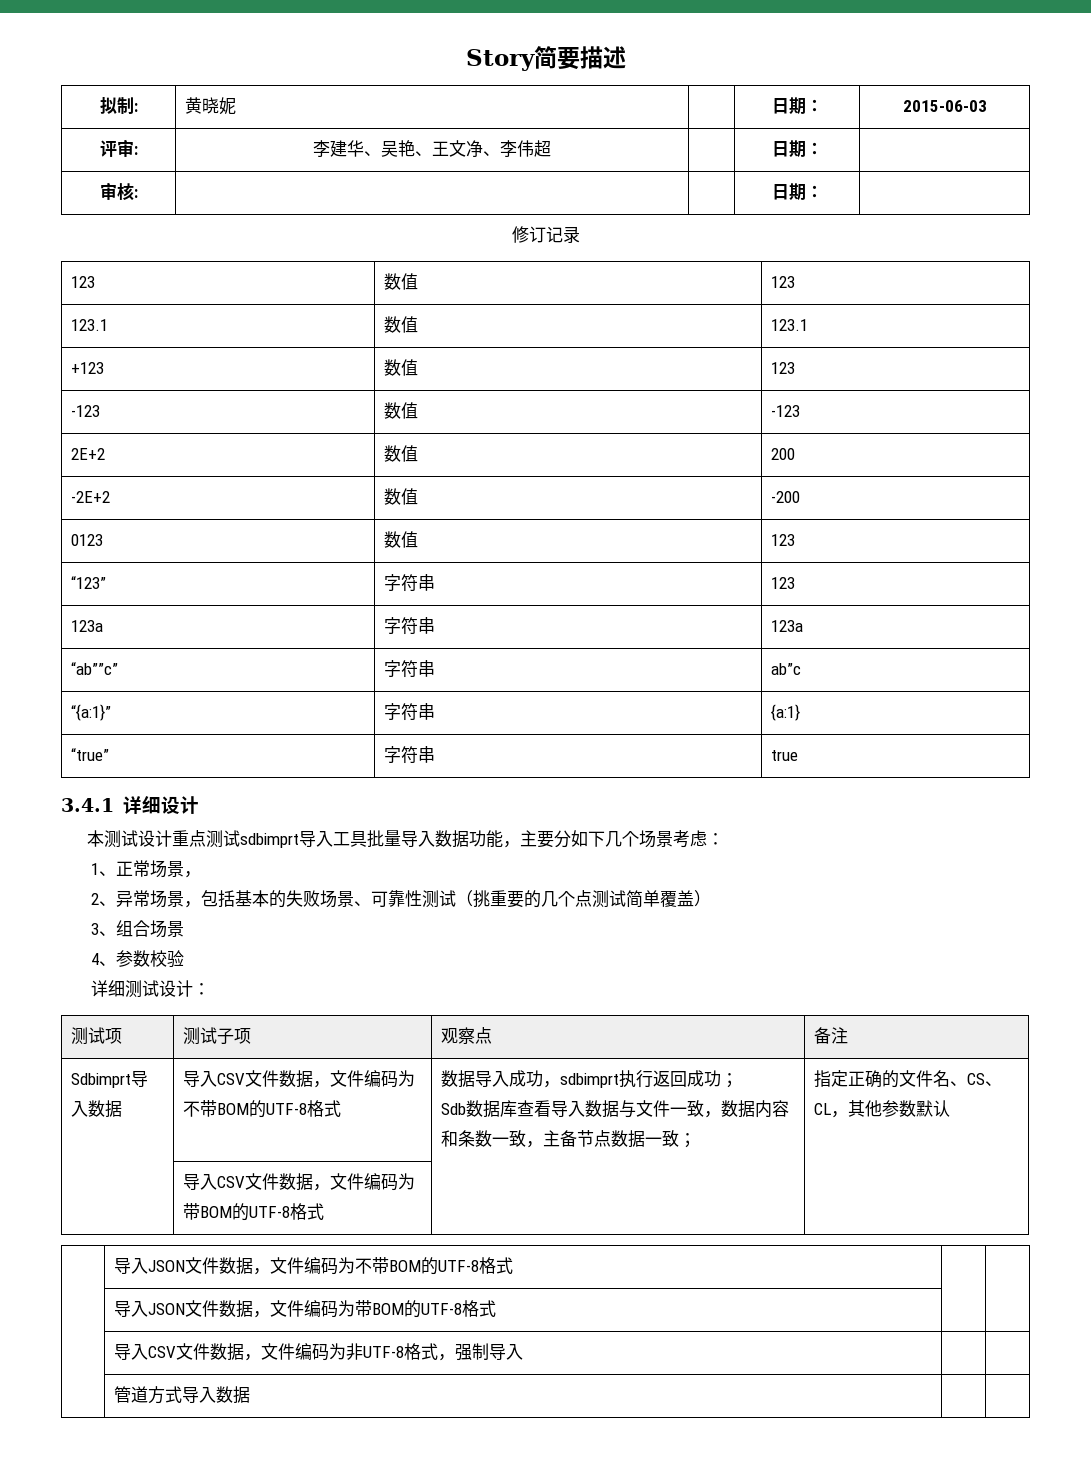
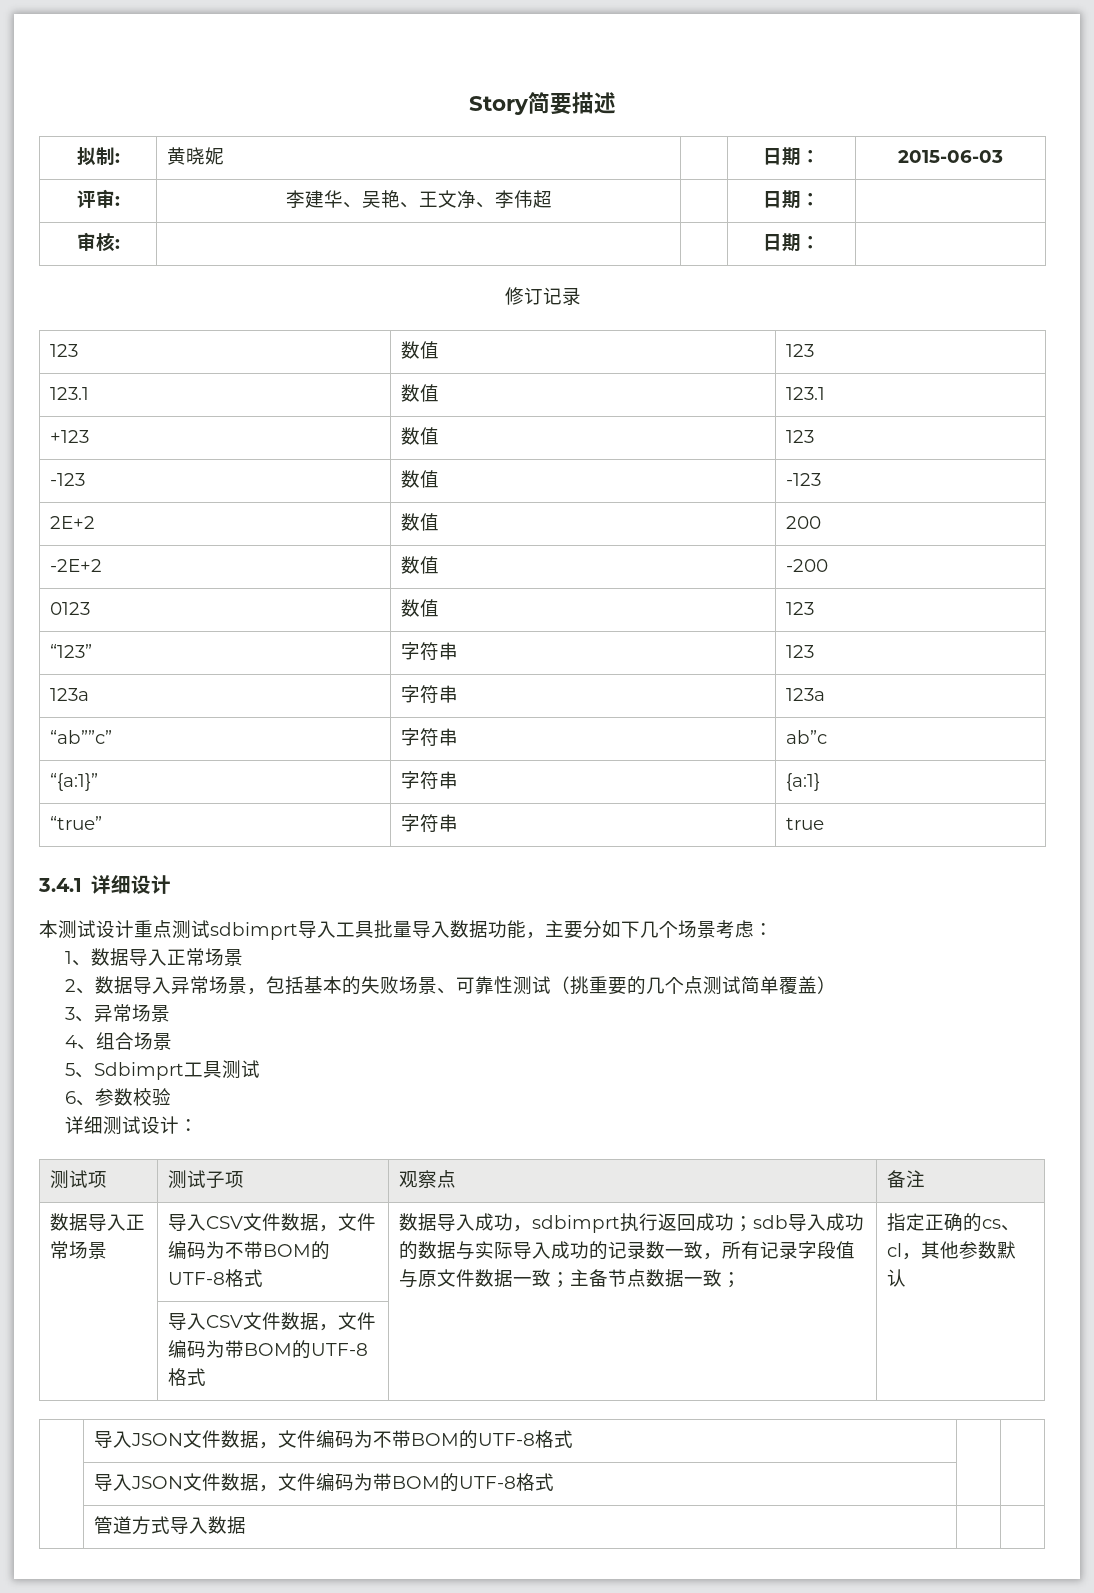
- 1、正常场景，
+ 1、数据导入正常场景
- 2、异常场景，包括基本的失败场景、可靠性测试（挑重要的几个点测试简单覆盖）
+ 2、数据导入异常场景，包括基本的失败场景、可靠性测试（挑重要的几个点测试简单覆盖）
- 3、组合场景
+ 3、异常场景
+ 4、组合场景
- 4、参数校验
+ 5、Sdbimprt工具测试
+ 6、参数校验
  测试项 | 测试子项 | 观察点 | 备注
- Sdbimprt导入数据
+ 数据导入正常场景
- 数据导入成功，sdbimprt执行返回成功；
- Sdb数据库查看导入数据与文件一致，数据内容和条数一致，主备节点数据一致；
+ 数据导入成功，sdbimprt执行返回成功；sdb导入成功的数据与实际导入成功的记录数一致，所有记录字段值与原文件数据一致；主备节点数据一致；
- 指定正确的文件名、CS、CL，其他参数默认
+ 指定正确的cs、cl，其他参数默认
- | 导入CSV文件数据，文件编码为非UTF-8格式，强制导入 | |

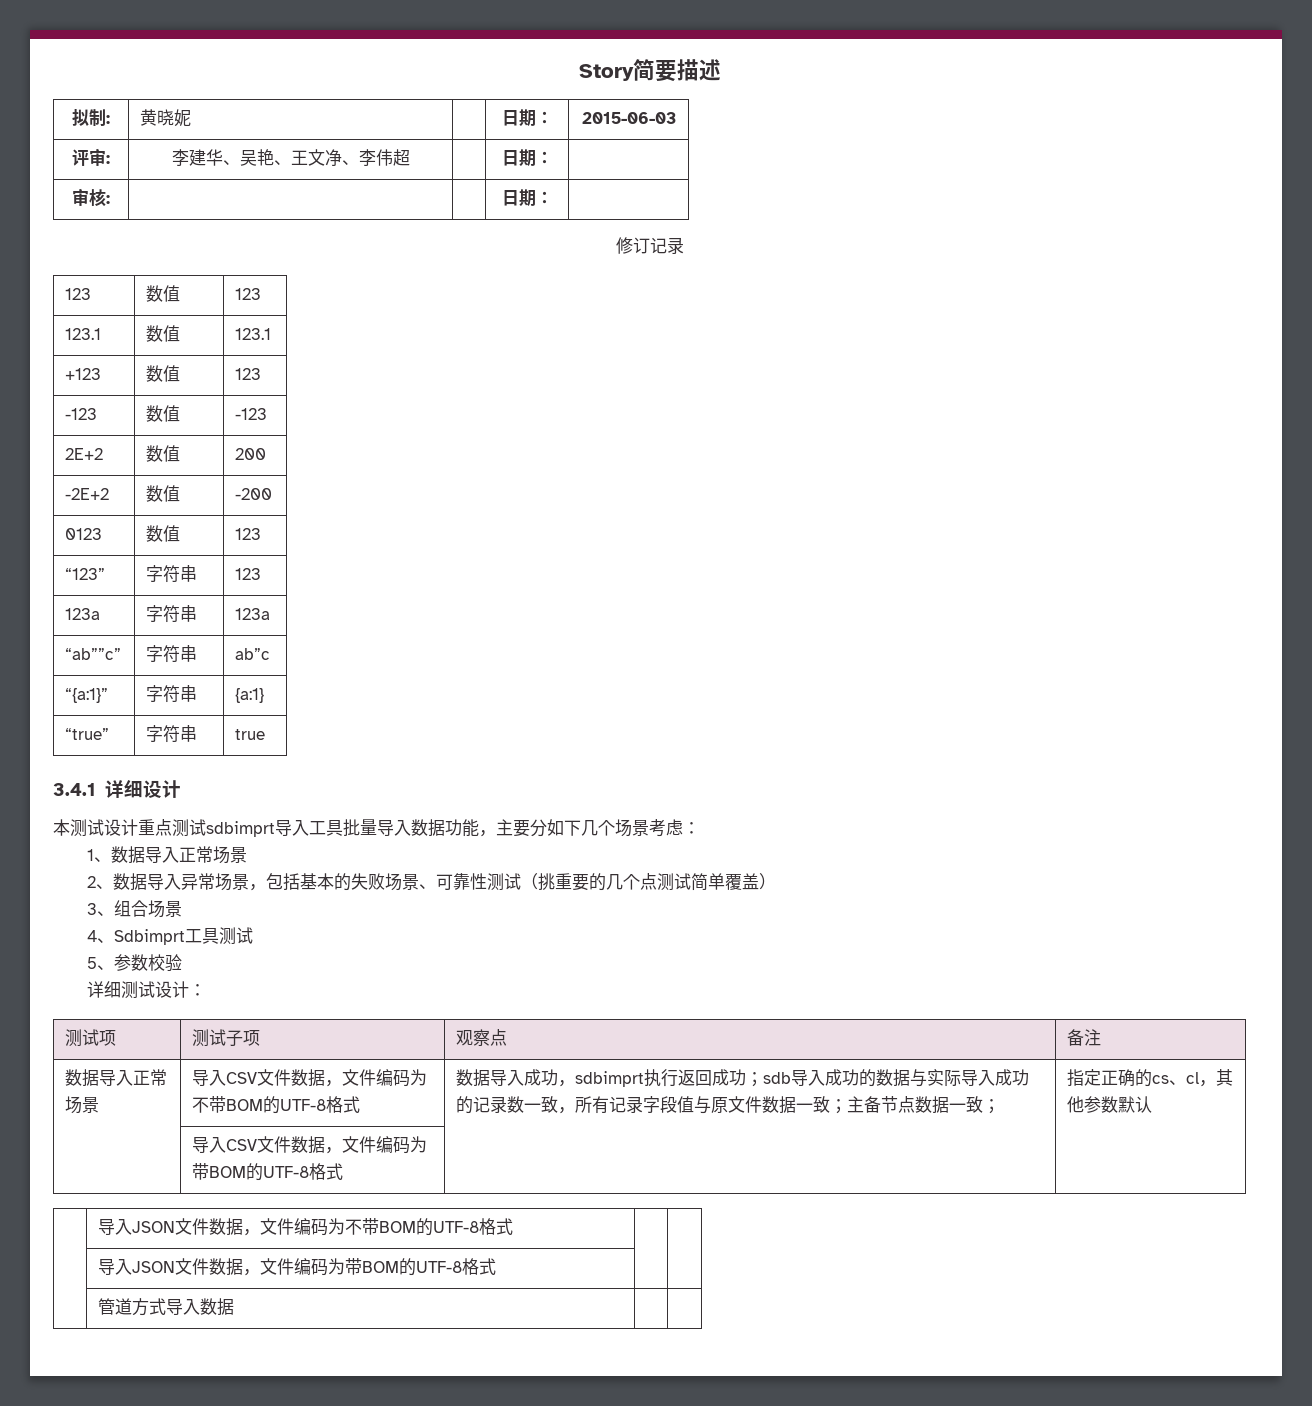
- 3、异常场景
- 4、组合场景
+ 3、组合场景
- 5、Sdbimprt工具测试
+ 4、Sdbimprt工具测试
- 6、参数校验
+ 5、参数校验

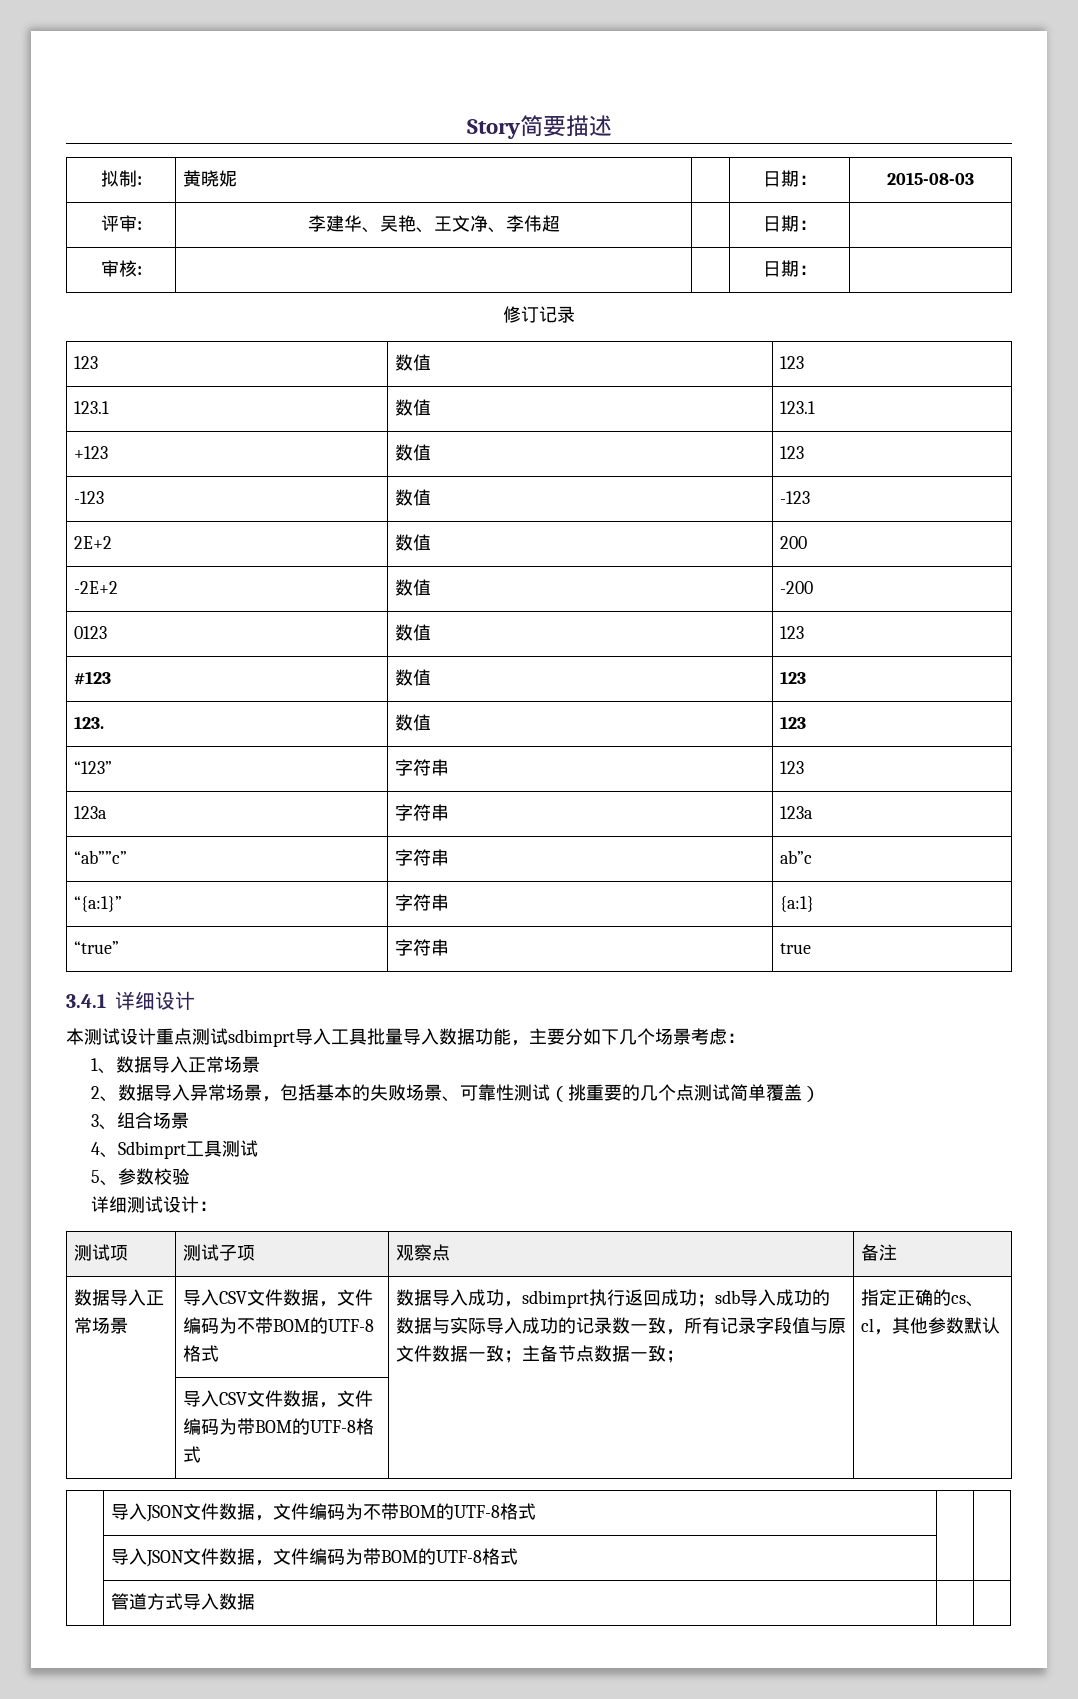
- 拟制: | 黄晓妮 | | 日期： | 2015-06-03
+ 拟制: | 黄晓妮 | | 日期： | 2015-08-03
+ #123 | 数值 | 123
+ 123. | 数值 | 123

